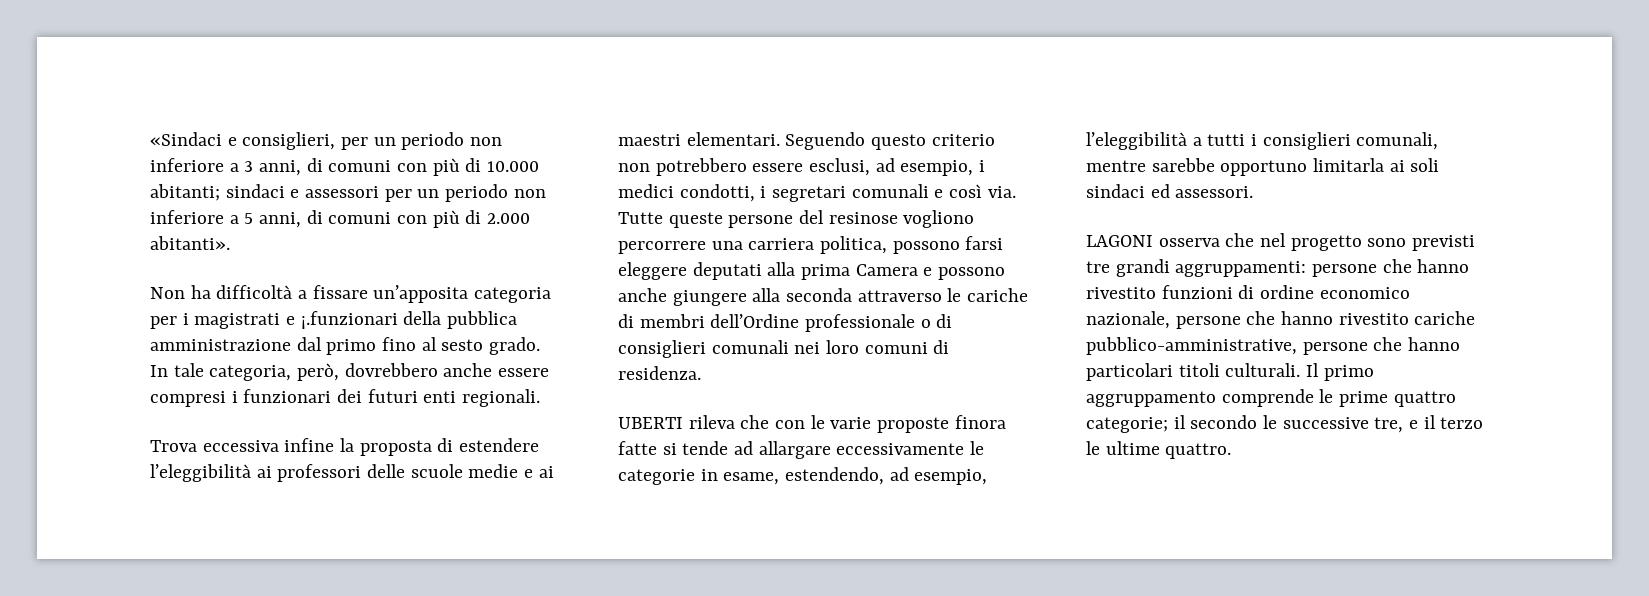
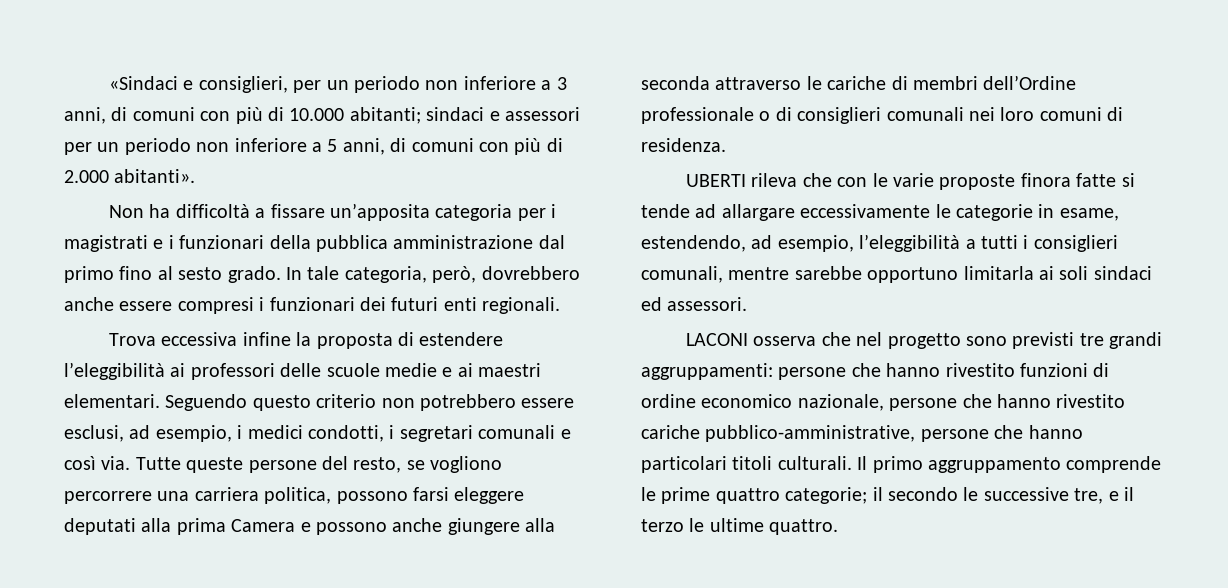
- Non ha difficoltà a fissare un’apposita categoria per i magistrati e ¡.funzionari della pubblica amministrazione dal primo fino al sesto grado.
+ Non ha difficoltà a fissare un’apposita categoria per i magistrati e i funzionari della pubblica amministrazione dal primo fino al sesto grado.
- Tutte queste persone del resinose vogliono percorrere una carriera politica, possono farsi eleggere deputati alla prima Camera e possono anche giungere alla seconda attraverso le cariche di membri dell’Ordine professionale o di consiglieri comunali nei loro comuni di residenza.
+ Tutte queste persone del resto, se vogliono percorrere una carriera politica, possono farsi eleggere deputati alla prima Camera e possono anche giungere alla seconda attraverso le cariche di membri dell’Ordine professionale o di consiglieri comunali nei loro comuni di residenza.
- LAGONI osserva che nel progetto sono previsti tre grandi aggruppamenti: persone che hanno rivestito funzioni di ordine economico nazionale, persone che hanno rivestito cariche pubblico-amministrative, persone che hanno particolari titoli culturali.
+ LACONI osserva che nel progetto sono previsti tre grandi aggruppamenti: persone che hanno rivestito funzioni di ordine economico nazionale, persone che hanno rivestito cariche pubblico-amministrative, persone che hanno particolari titoli culturali.

